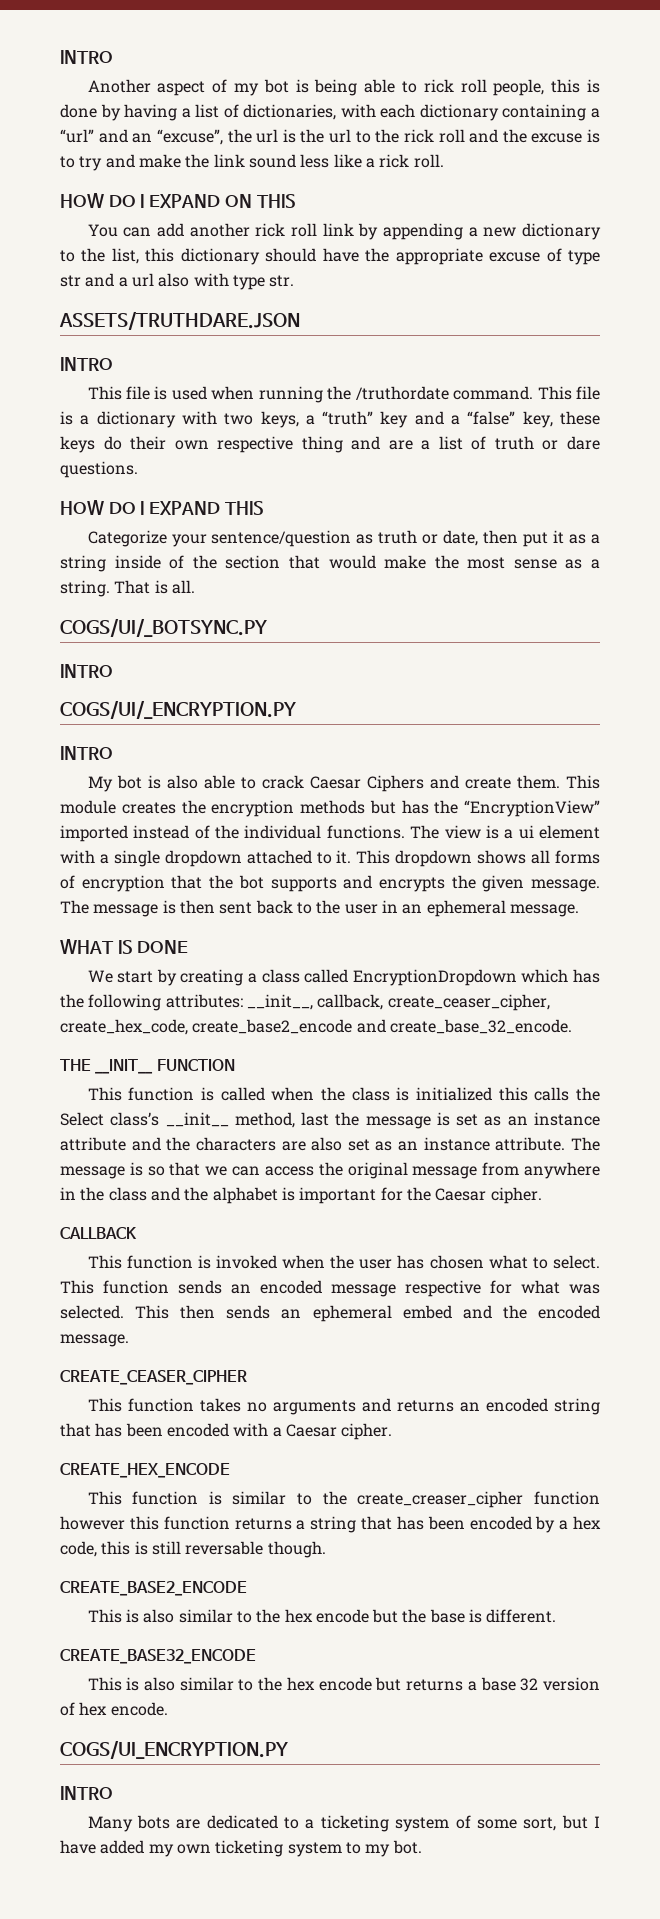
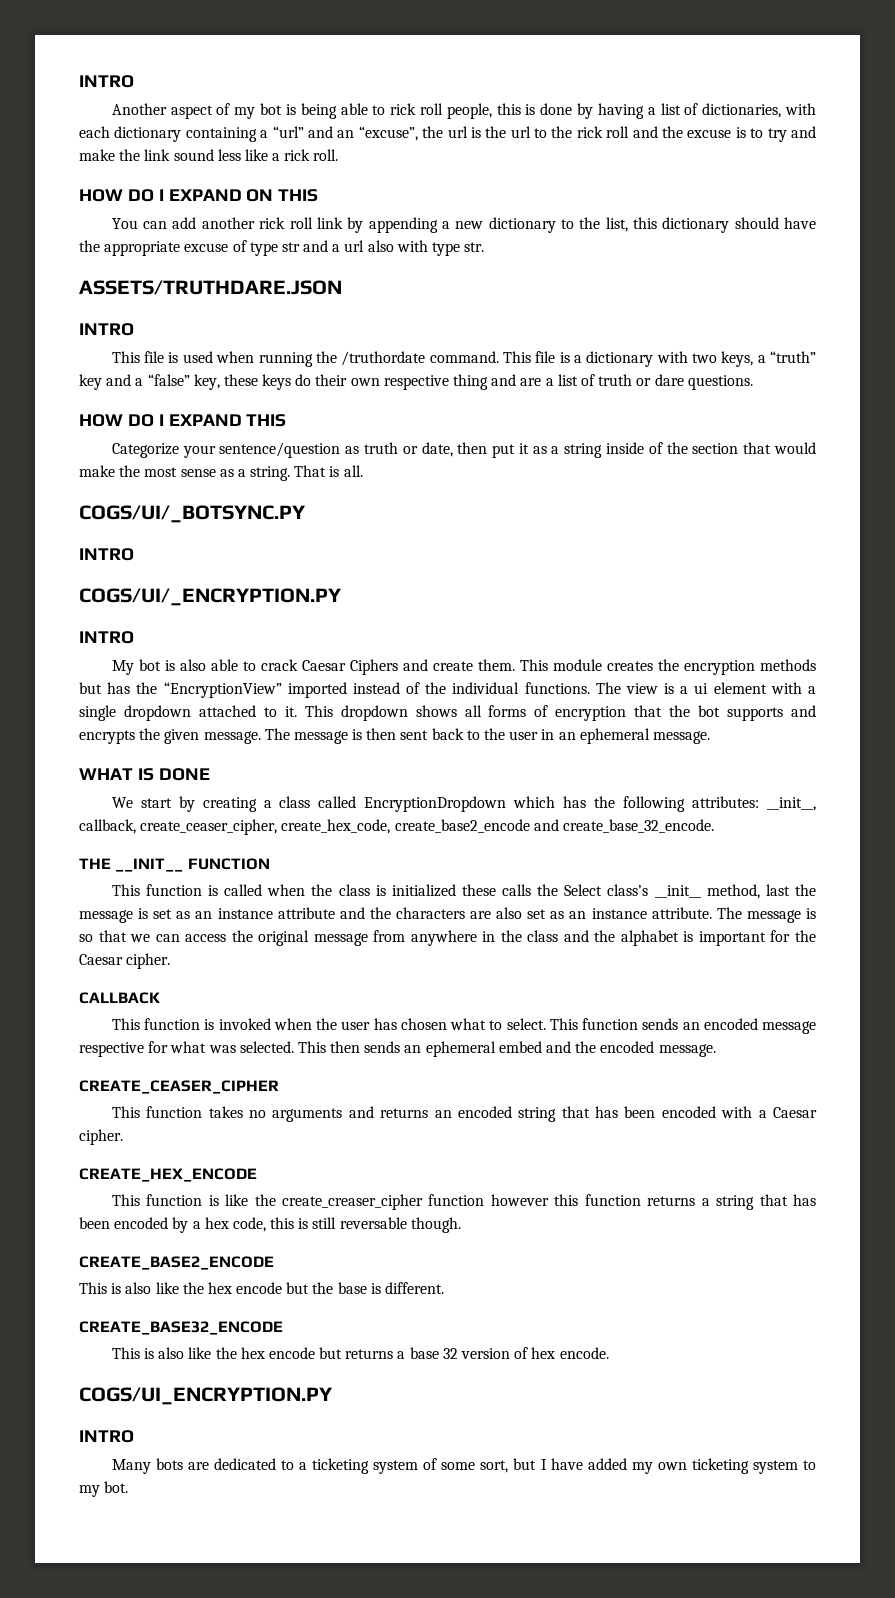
- This function is called when the class is initialized this calls the Select class’s __init__ method, last the message is set as an instance attribute and the characters are also set as an instance attribute.
+ This function is called when the class is initialized these calls the Select class’s __init__ method, last the message is set as an instance attribute and the characters are also set as an instance attribute.
- This function is similar to the create_creaser_cipher function however this function returns a string that has been encoded by a hex code, this is still reversable though.
+ This function is like the create_creaser_cipher function however this function returns a string that has been encoded by a hex code, this is still reversable though.
- This is also similar to the hex encode but the base is different.
+ This is also like the hex encode but the base is different.
- This is also similar to the hex encode but returns a base 32 version of hex encode.
+ This is also like the hex encode but returns a base 32 version of hex encode.

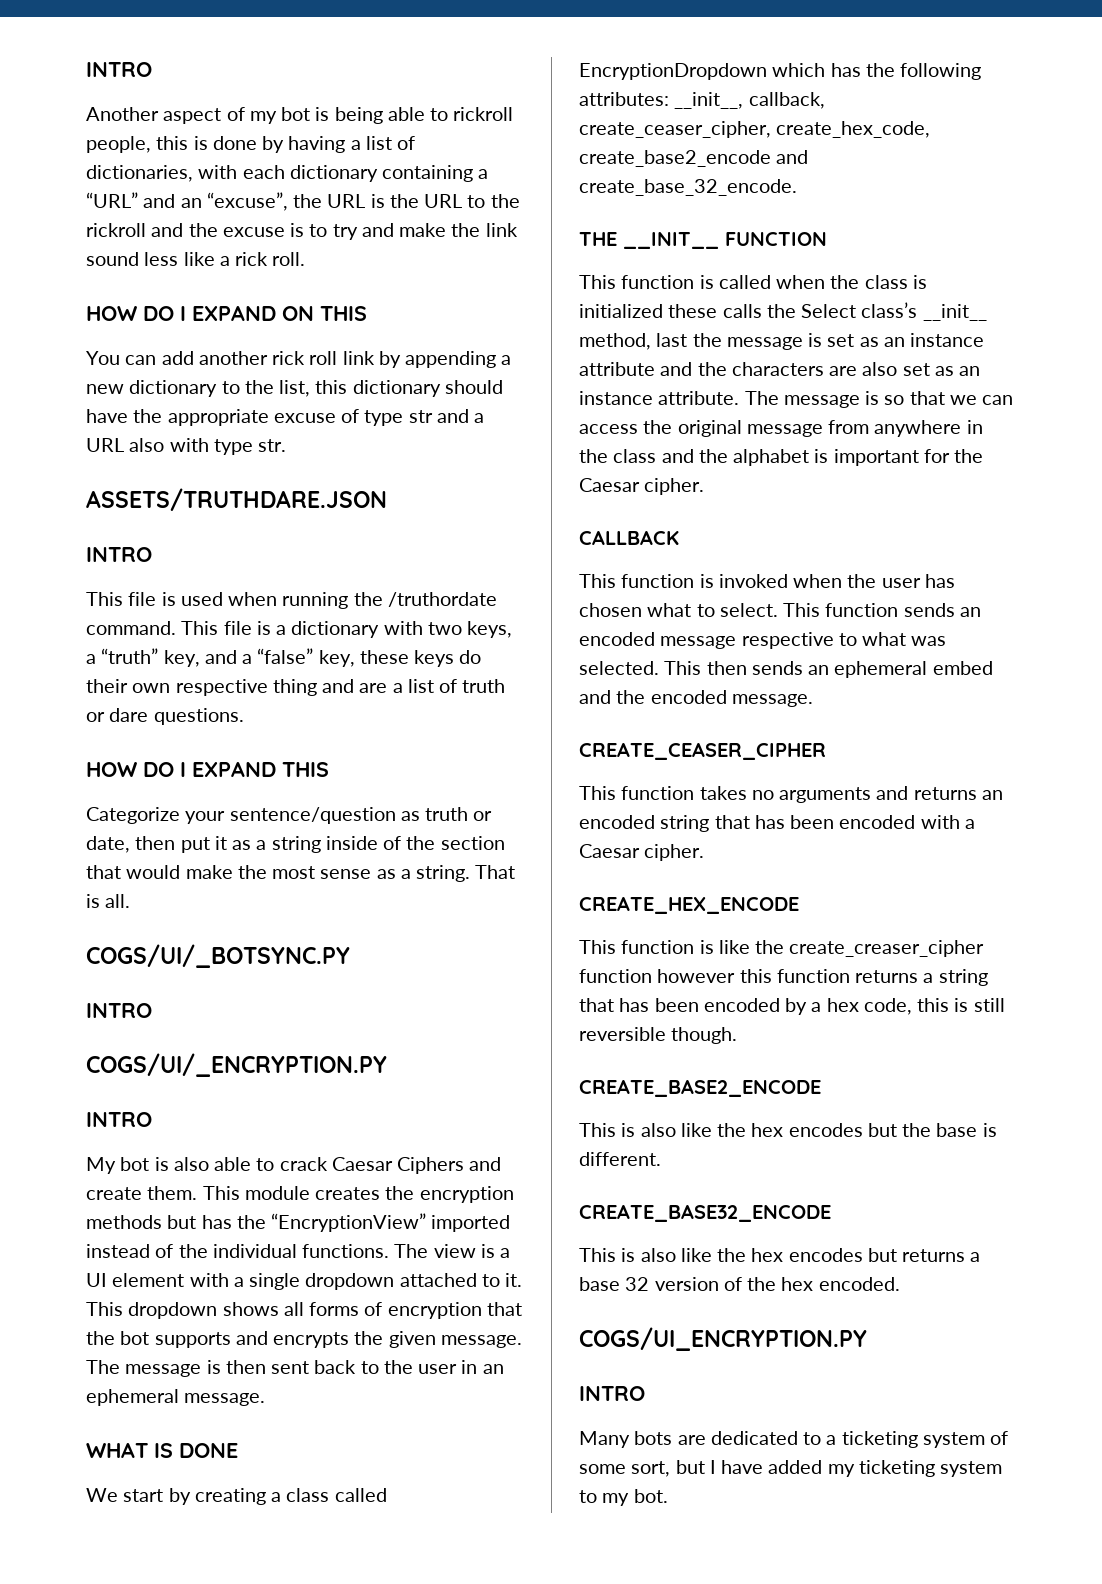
- Another aspect of my bot is being able to rick roll people, this is done by having a list of dictionaries, with each dictionary containing a “url” and an “excuse”, the url is the url to the rick roll and the excuse is to try and make the link sound less like a rick roll.
+ Another aspect of my bot is being able to rickroll people, this is done by having a list of dictionaries, with each dictionary containing a “URL” and an “excuse”, the URL is the URL to the rickroll and the excuse is to try and make the link sound less like a rick roll.
- You can add another rick roll link by appending a new dictionary to the list, this dictionary should have the appropriate excuse of type str and a url also with type str.
+ You can add another rick roll link by appending a new dictionary to the list, this dictionary should have the appropriate excuse of type str and a URL also with type str.
- This file is a dictionary with two keys, a “truth” key and a “false” key, these keys do their own respective thing and are a list of truth or dare questions.
+ This file is a dictionary with two keys, a “truth” key, and a “false” key, these keys do their own respective thing and are a list of truth or dare questions.
- The view is a ui element with a single dropdown attached to it.
+ The view is a UI element with a single dropdown attached to it.
- This function sends an encoded message respective for what was selected.
+ This function sends an encoded message respective to what was selected.
- This function is like the create_creaser_cipher function however this function returns a string that has been encoded by a hex code, this is still reversable though.
+ This function is like the create_creaser_cipher function however this function returns a string that has been encoded by a hex code, this is still reversible though.
- This is also like the hex encode but the base is different.
+ This is also like the hex encodes but the base is different.
- This is also like the hex encode but returns a base 32 version of hex encode.
+ This is also like the hex encodes but returns a base 32 version of the hex encoded.
- Many bots are dedicated to a ticketing system of some sort, but I have added my own ticketing system to my bot.
+ Many bots are dedicated to a ticketing system of some sort, but I have added my ticketing system to my bot.

